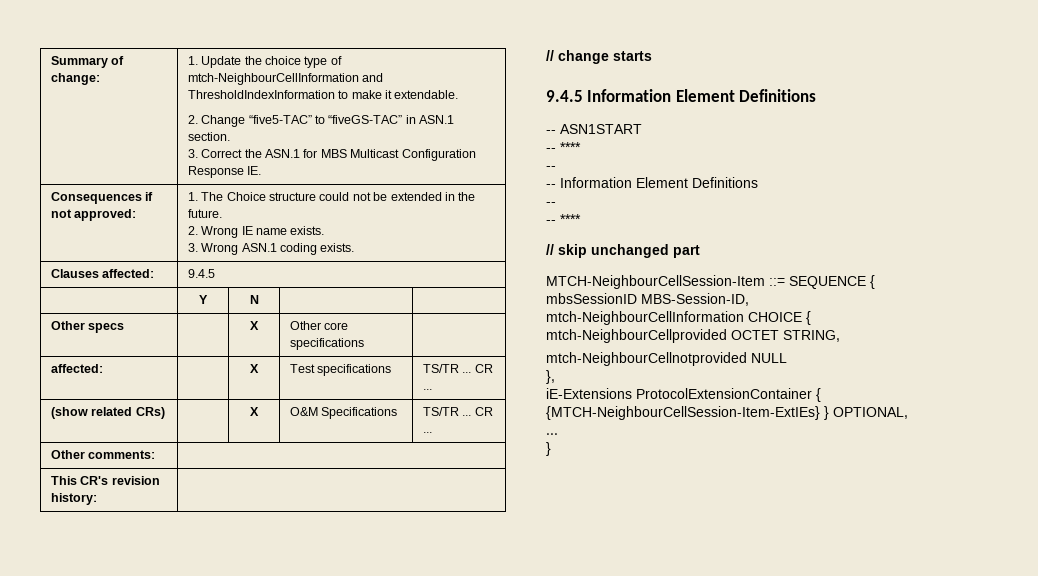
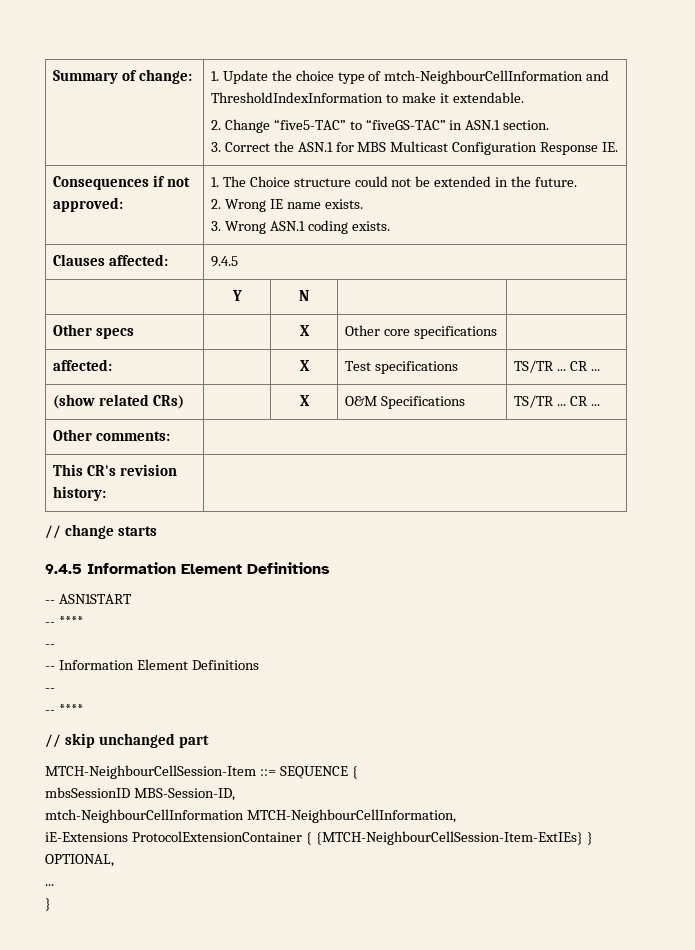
- mtch-NeighbourCellInformation CHOICE {
- mtch-NeighbourCellprovided OCTET STRING,
- mtch-NeighbourCellnotprovided NULL
- },
+ mtch-NeighbourCellInformation MTCH-NeighbourCellInformation,

